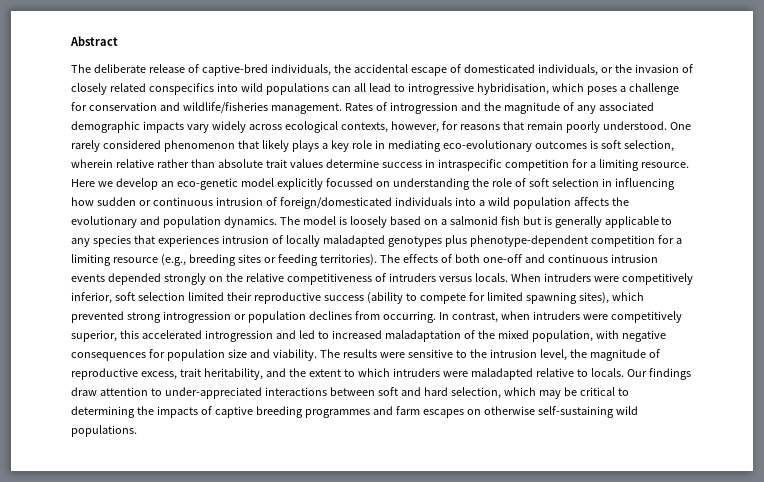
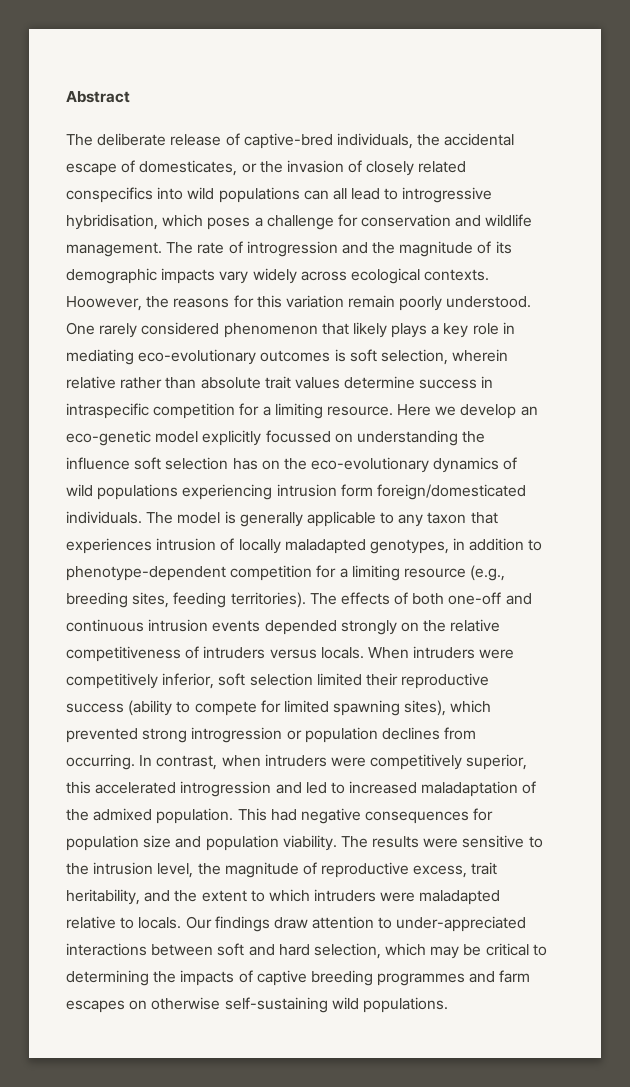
- The deliberate release of captive-bred individuals, the accidental escape of domesticated individuals, or the invasion of closely related conspecifics into wild populations can all lead to introgressive hybridisation, which poses a challenge for conservation and wildlife/fisheries management. Rates of introgression and the magnitude of any associated demographic impacts vary widely across ecological contexts, however, for reasons that remain poorly understood.
+ The deliberate release of captive-bred individuals, the accidental escape of domesticates, or the invasion of closely related conspecifics into wild populations can all lead to introgressive hybridisation, which poses a challenge for conservation and wildlife management. The rate of introgression and the magnitude of its demographic impacts vary widely across ecological contexts. Hoowever, the reasons for this variation remain poorly understood.
- Here we develop an eco-genetic model explicitly focussed on understanding the role of soft selection in influencing how sudden or continuous intrusion of foreign/domesticated individuals into a wild population affects the evolutionary and population dynamics. The model is loosely based on a salmonid fish but is generally applicable to any species that experiences intrusion of locally maladapted genotypes plus phenotype-dependent competition for a limiting resource (e.g., breeding sites or feeding territories).
+ Here we develop an eco-genetic model explicitly focussed on understanding the influence soft selection has on the eco-evolutionary dynamics of wild populations experiencing intrusion form foreign/domesticated individuals. The model is generally applicable to any taxon that experiences intrusion of locally maladapted genotypes, in addition to phenotype-dependent competition for a limiting resource (e.g., breeding sites, feeding territories).
- In contrast, when intruders were competitively superior, this accelerated introgression and led to increased maladaptation of the mixed population, with negative consequences for population size and viability.
+ In contrast, when intruders were competitively superior, this accelerated introgression and led to increased maladaptation of the admixed population. This had negative consequences for population size and population viability.

